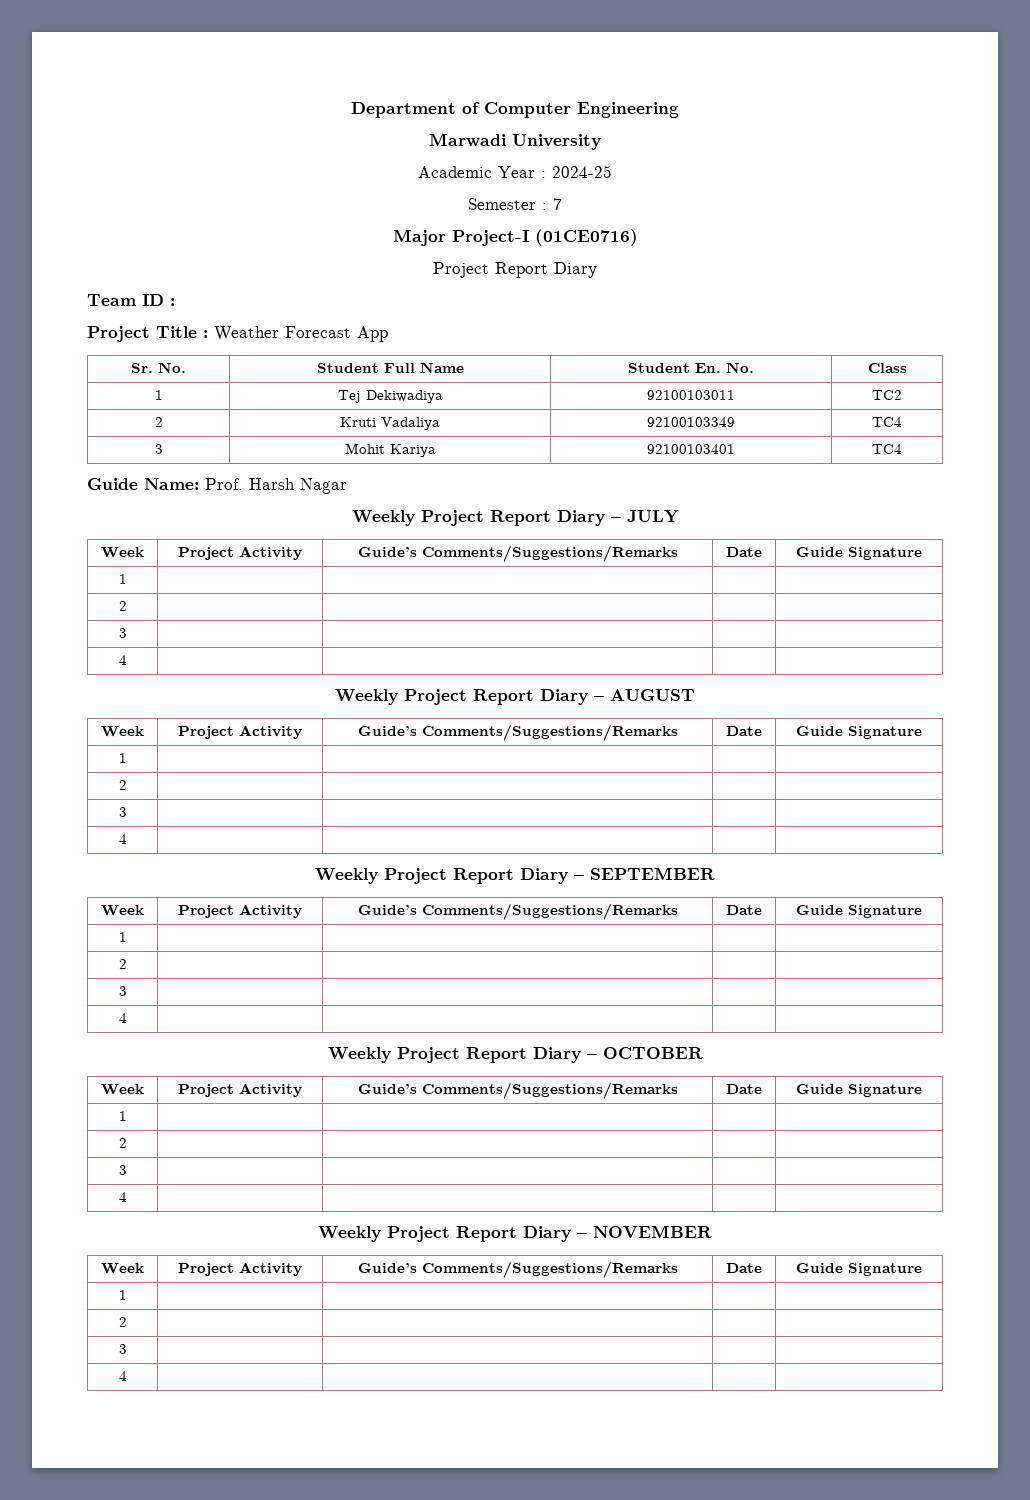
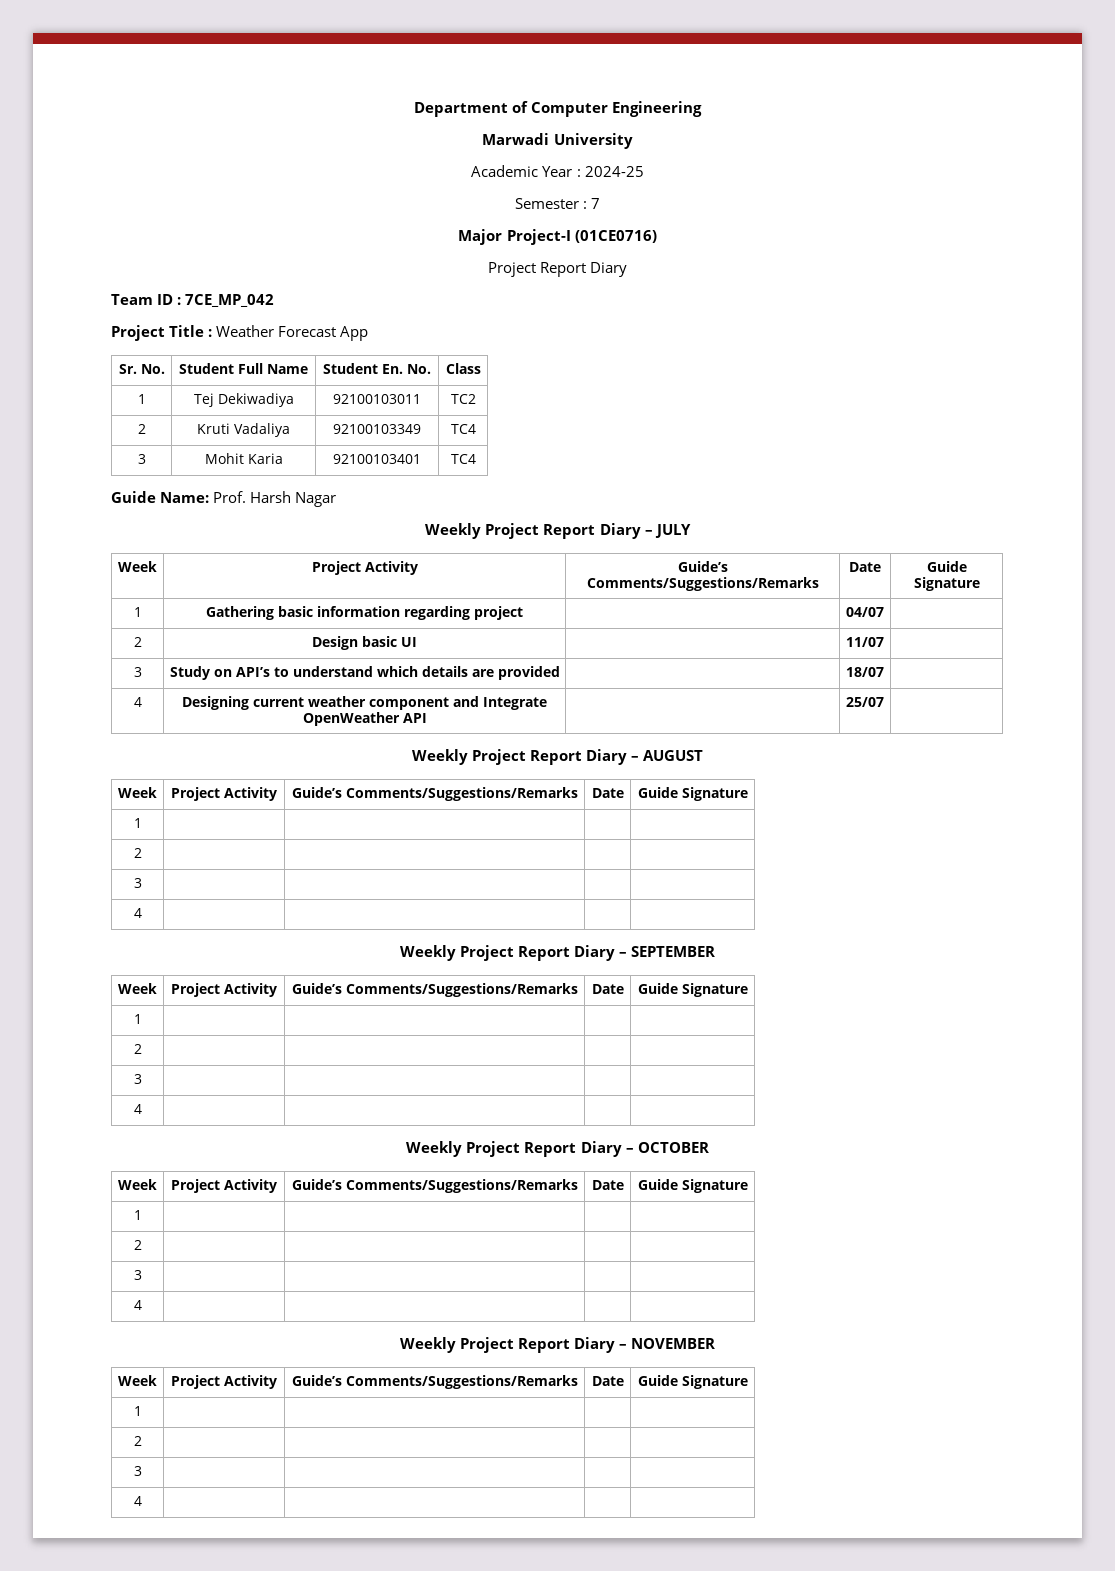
- Team ID :
+ Team ID : 7CE_MP_042
- 3 | Mohit Kariya | 92100103401 | TC4
+ 3 | Mohit Karia | 92100103401 | TC4
  Weekly Project Report Diary – JULY
  Week | Project Activity | Guide’s Comments/Suggestions/Remarks | Date | Guide Signature
- 1 | | | |
- 2 | | | |
- 3 | | | |
- 4 | | | |
+ 1 | Gathering basic information regarding project | | 04/07 |
+ 2 | Design basic UI | | 11/07 |
+ 3 | Study on API’s to understand which details are provided | | 18/07 |
+ 4 | Designing current weather component and Integrate OpenWeather API | | 25/07 |

